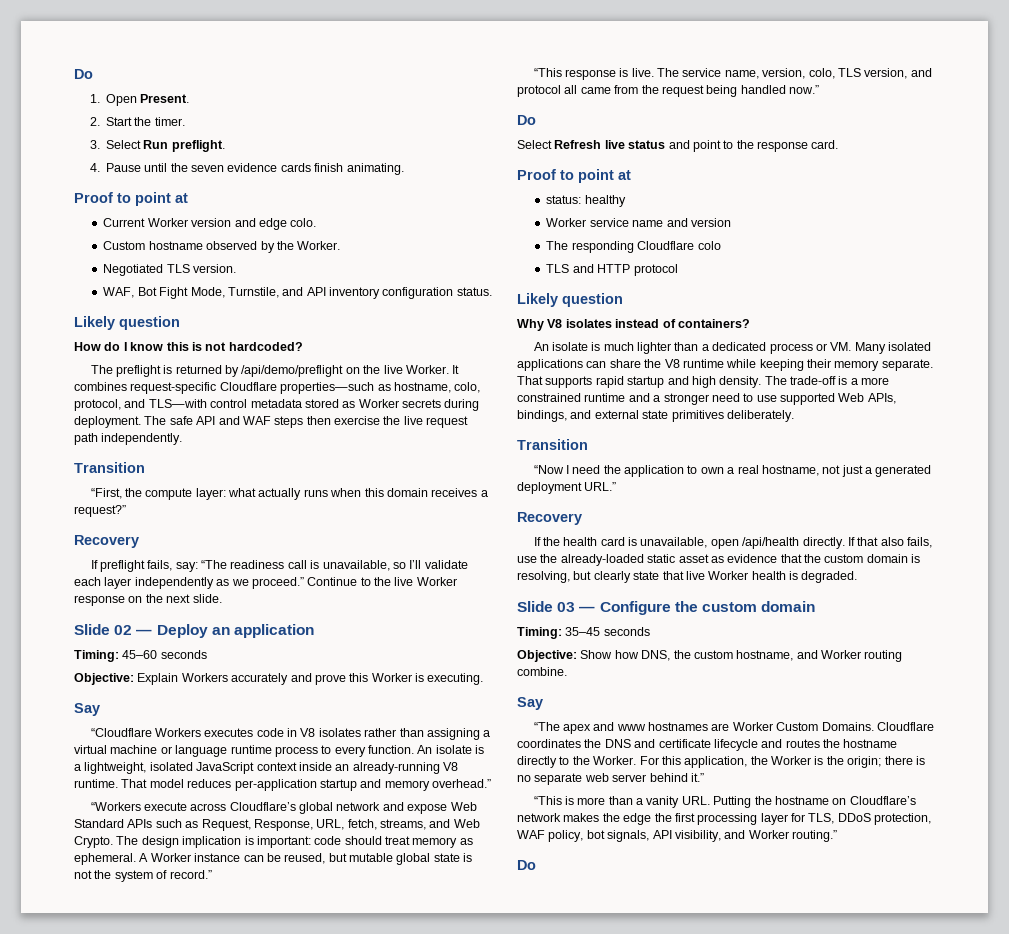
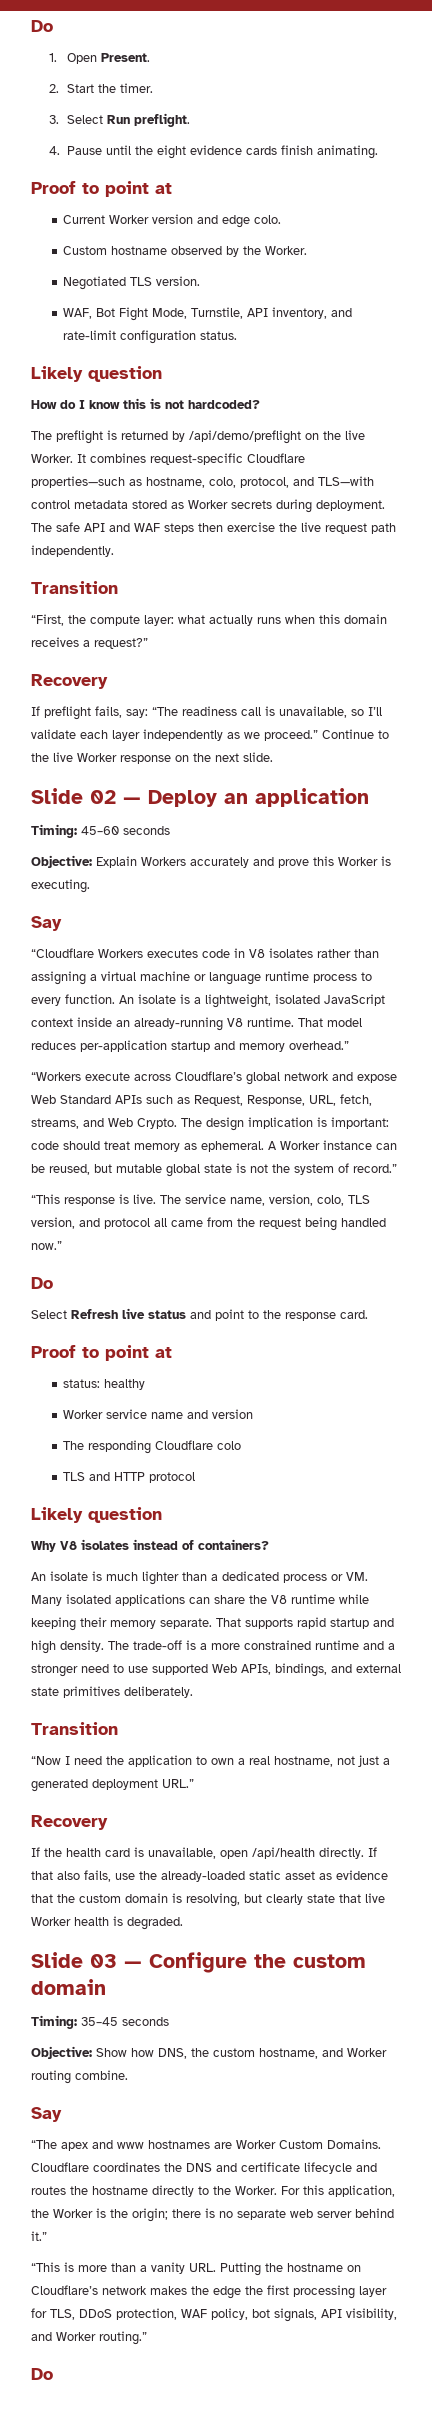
- 4. Pause until the seven evidence cards finish animating.
+ 4. Pause until the eight evidence cards finish animating.
- WAF, Bot Fight Mode, Turnstile, and API inventory configuration status.
+ WAF, Bot Fight Mode, Turnstile, API inventory, and rate-limit configuration status.

